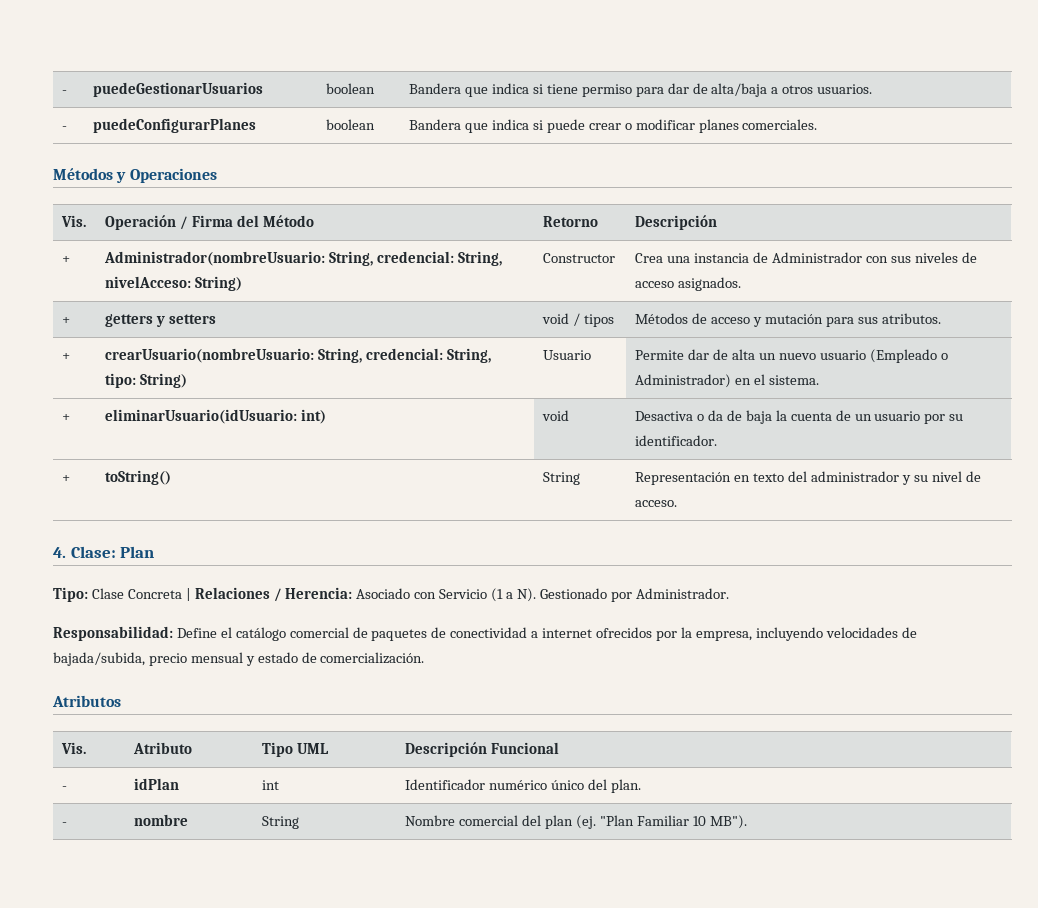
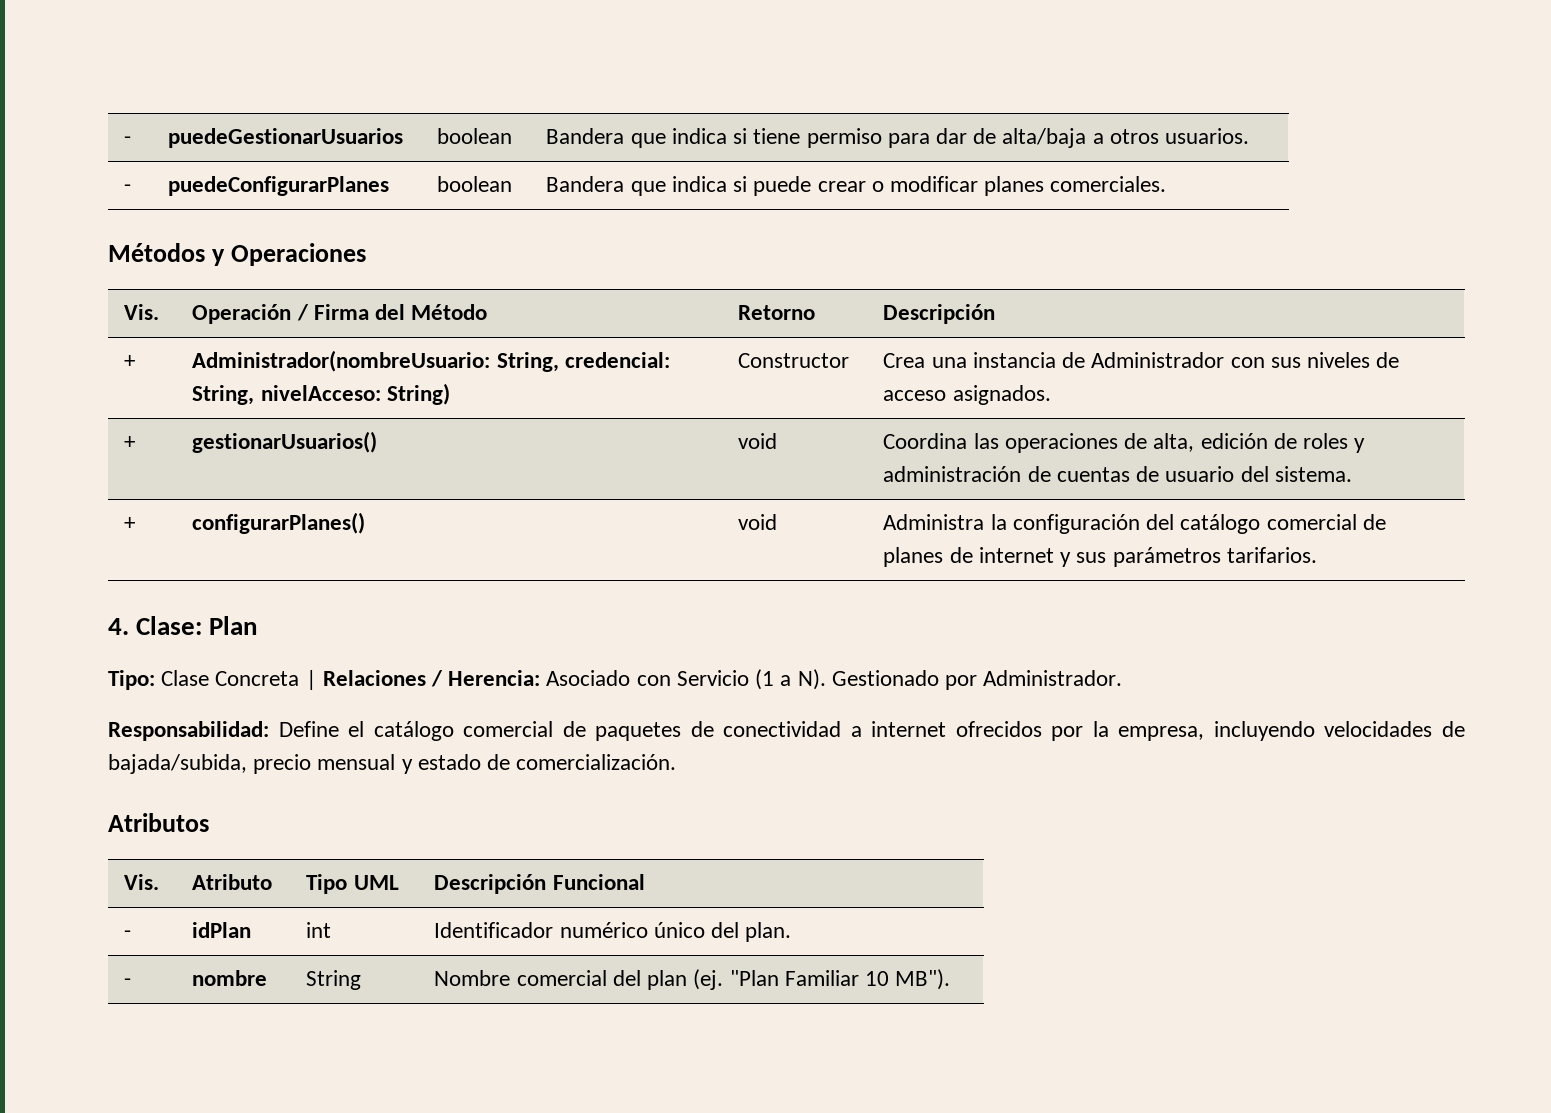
- + | getters y setters | void / tipos | Métodos de acceso y mutación para sus atributos.
- + | crearUsuario(nombreUsuario: String, credencial: String, tipo: String) | Usuario | Permite dar de alta un nuevo usuario (Empleado o Administrador) en el sistema.
+ + | gestionarUsuarios() | void | Coordina las operaciones de alta, edición de roles y administración de cuentas de usuario del sistema.
- + | eliminarUsuario(idUsuario: int) | void | Desactiva o da de baja la cuenta de un usuario por su identificador.
- + | toString() | String | Representación en texto del administrador y su nivel de acceso.
+ + | configurarPlanes() | void | Administra la configuración del catálogo comercial de planes de internet y sus parámetros tarifarios.

